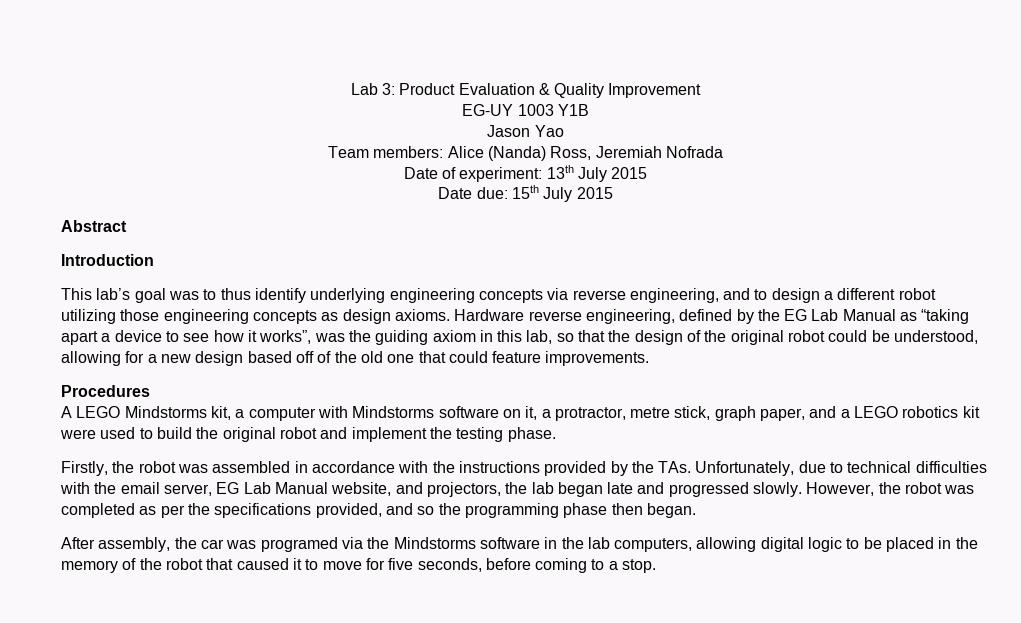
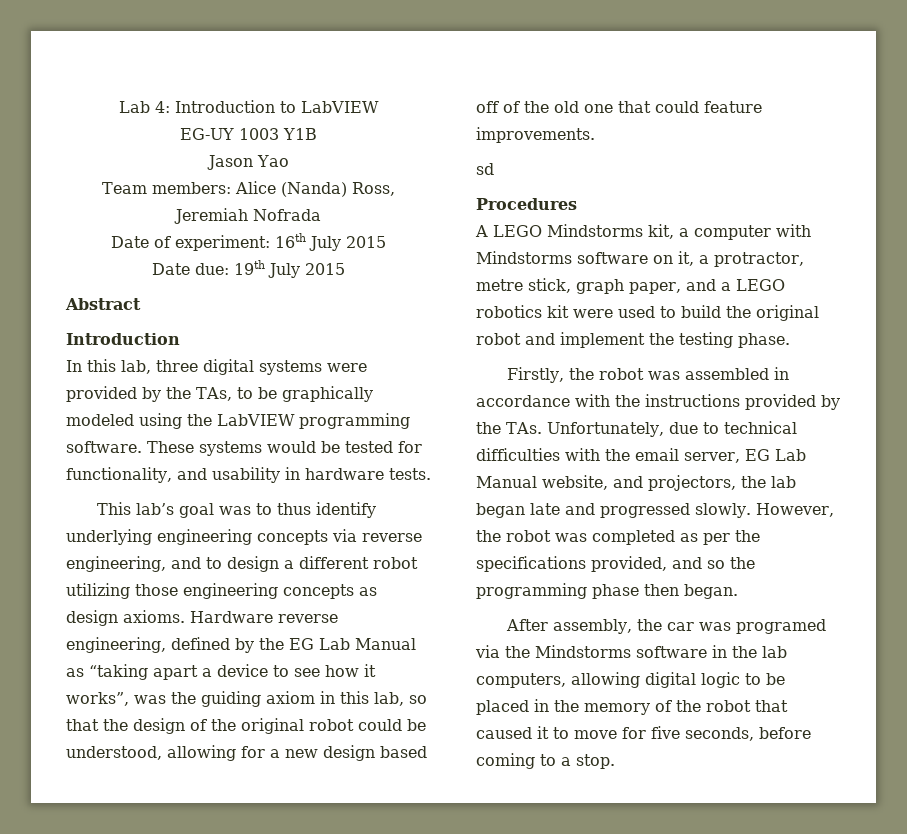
- Lab 3: Product Evaluation & Quality Improvement
+ Lab 4: Introduction to LabVIEW
- Date of experiment: 13th July 2015
+ Date of experiment: 16th July 2015
- Date due: 15th July 2015
+ Date due: 19th July 2015
+ In this lab, three digital systems were provided by the TAs, to be graphically modeled using the LabVIEW programming software. These systems would be tested for functionality, and usability in hardware tests.
+ sd

